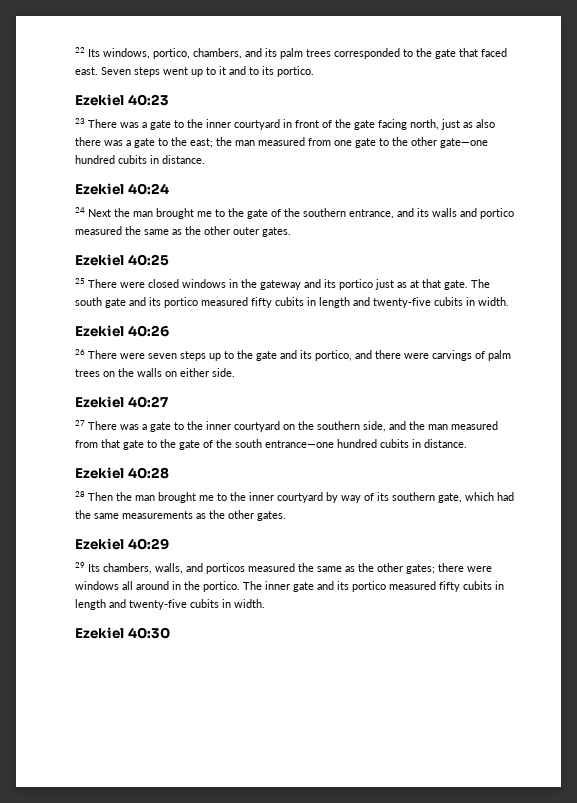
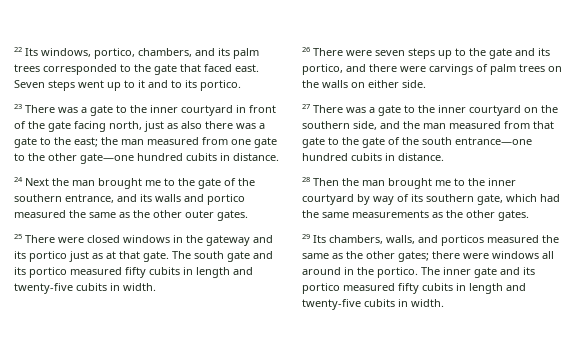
- Ezekiel 40:23
- Ezekiel 40:24
- Ezekiel 40:25
- Ezekiel 40:26
- Ezekiel 40:27
- Ezekiel 40:28
- Ezekiel 40:29
- Ezekiel 40:30

